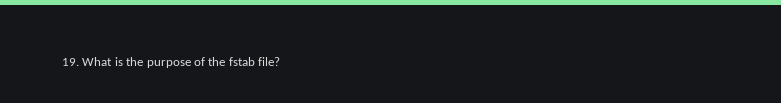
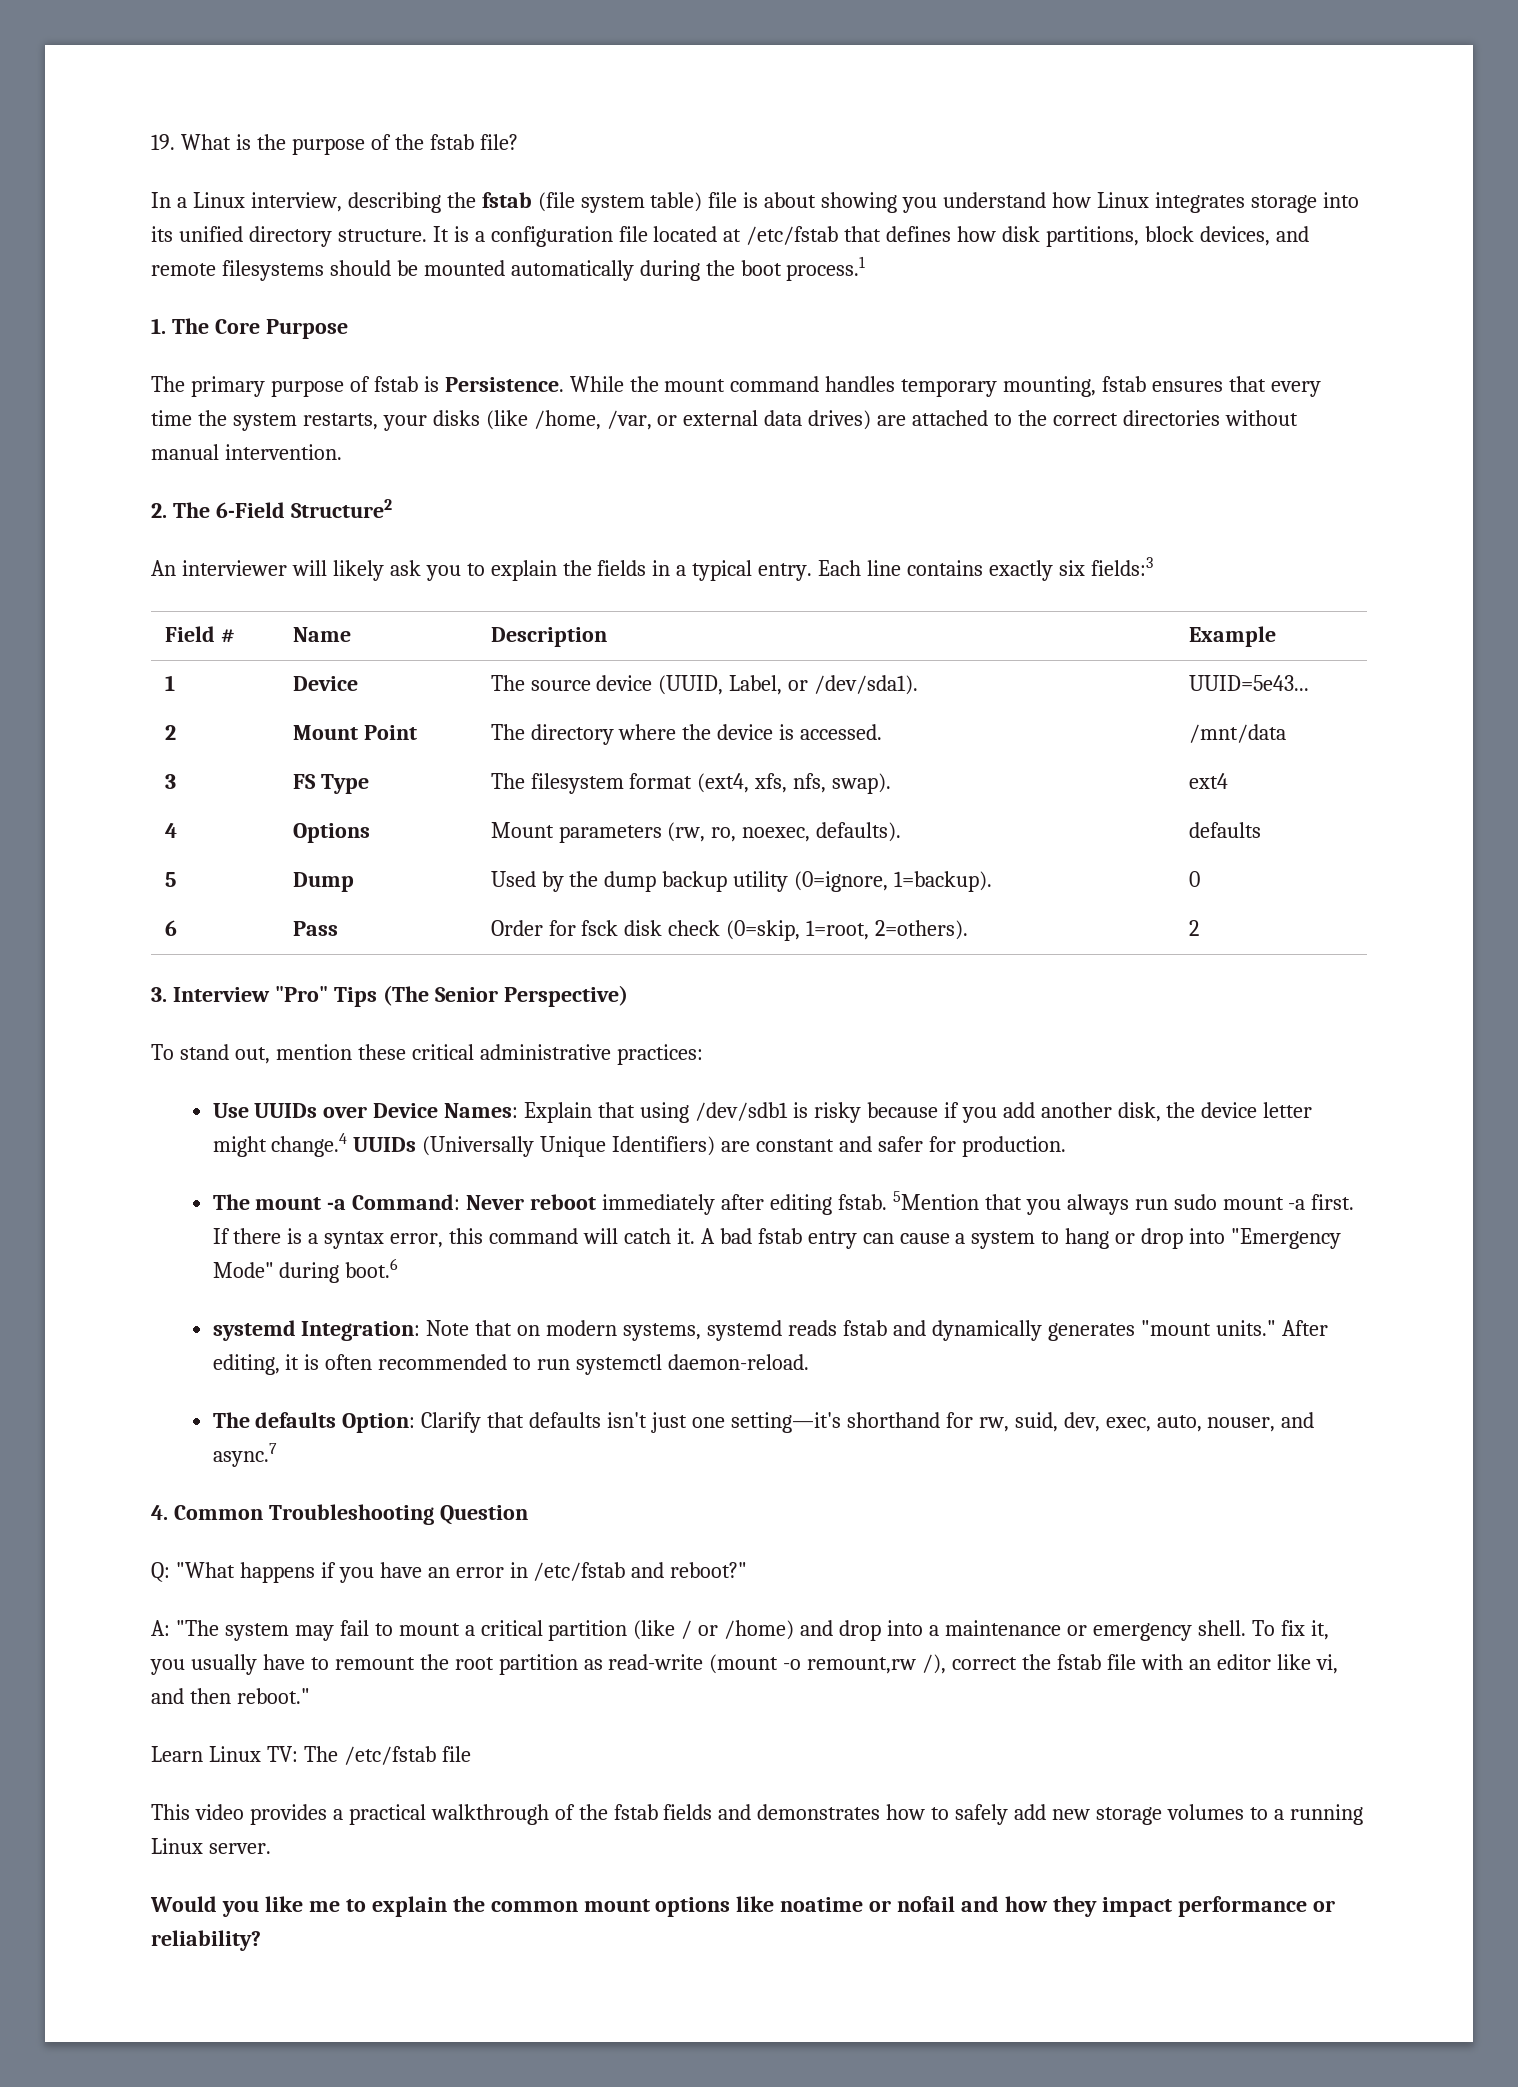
+ In a Linux interview, describing the fstab (file system table) file is about showing you understand how Linux integrates storage into its unified directory structure. It is a configuration file located at /etc/fstab that defines how disk partitions, block devices, and remote filesystems should be mounted automatically during the boot process.1
+ 1. The Core Purpose
+ The primary purpose of fstab is Persistence. While the mount command handles temporary mounting, fstab ensures that every time the system restarts, your disks (like /home, /var, or external data drives) are attached to the correct directories without manual intervention.
+ 2. The 6-Field Structure2
+ An interviewer will likely ask you to explain the fields in a typical entry. Each line contains exactly six fields:3
+ Field # | Name | Description | Example
+ 1 | Device | The source device (UUID, Label, or /dev/sda1). | UUID=5e43...
+ 2 | Mount Point | The directory where the device is accessed. | /mnt/data
+ 3 | FS Type | The filesystem format (ext4, xfs, nfs, swap). | ext4
+ 4 | Options | Mount parameters (rw, ro, noexec, defaults). | defaults
+ 5 | Dump | Used by the dump backup utility (0=ignore, 1=backup). | 0
+ 6 | Pass | Order for fsck disk check (0=skip, 1=root, 2=others). | 2
+ 3. Interview "Pro" Tips (The Senior Perspective)
+ To stand out, mention these critical administrative practices:
+ Use UUIDs over Device Names: Explain that using /dev/sdb1 is risky because if you add another disk, the device letter might change.4 UUIDs (Universally Unique Identifiers) are constant and safer for production.
+ The mount -a Command: Never reboot immediately after editing fstab. 5Mention that you always run sudo mount -a first. If there is a syntax error, this command will catch it. A bad fstab entry can cause a system to hang or drop into "Emergency Mode" during boot.6
+ systemd Integration: Note that on modern systems, systemd reads fstab and dynamically generates "mount units." After editing, it is often recommended to run systemctl daemon-reload.
+ The defaults Option: Clarify that defaults isn't just one setting—it's shorthand for rw, suid, dev, exec, auto, nouser, and async.7
+ 4. Common Troubleshooting Question
+ Q: "What happens if you have an error in /etc/fstab and reboot?"
+ A: "The system may fail to mount a critical partition (like / or /home) and drop into a maintenance or emergency shell. To fix it, you usually have to remount the root partition as read-write (mount -o remount,rw /), correct the fstab file with an editor like vi, and then reboot."
+ Learn Linux TV: The /etc/fstab file
+ This video provides a practical walkthrough of the fstab fields and demonstrates how to safely add new storage volumes to a running Linux server.
+ Would you like me to explain the common mount options like noatime or nofail and how they impact performance or reliability?

